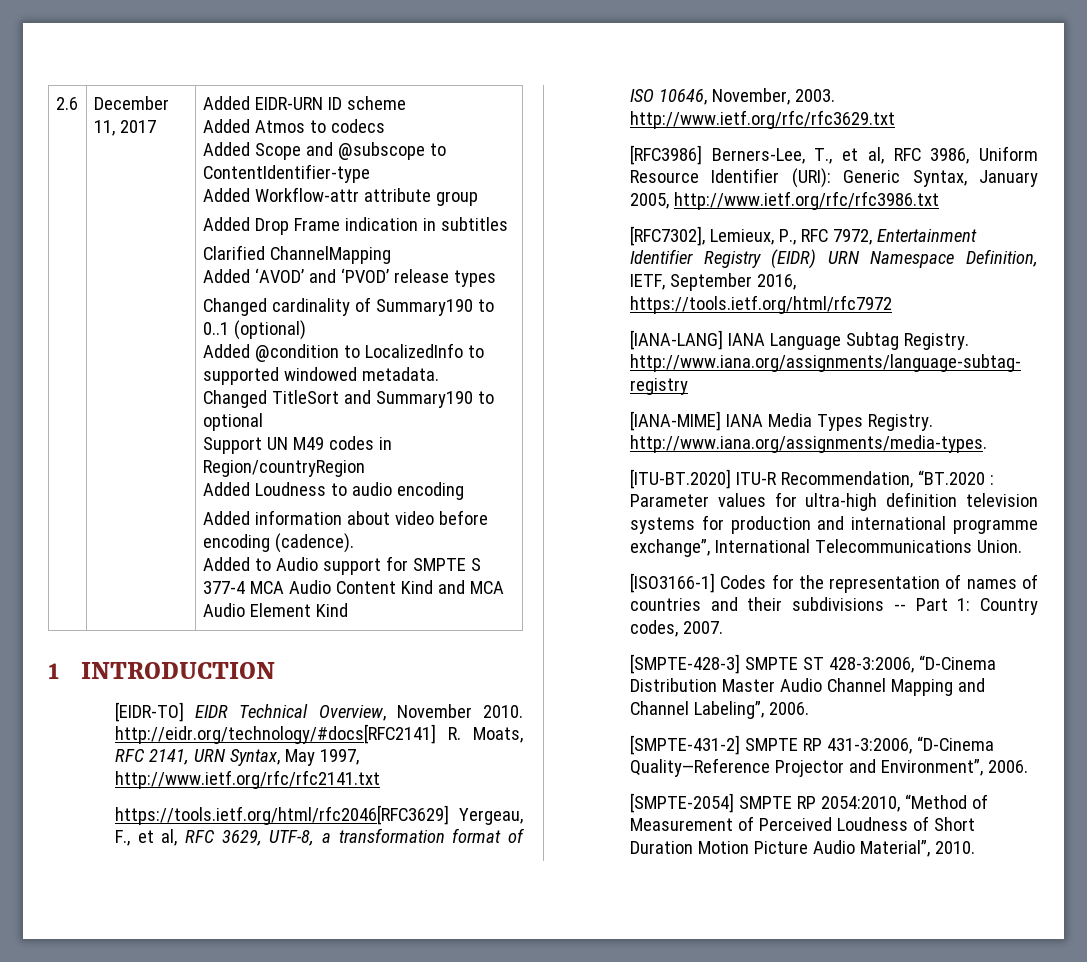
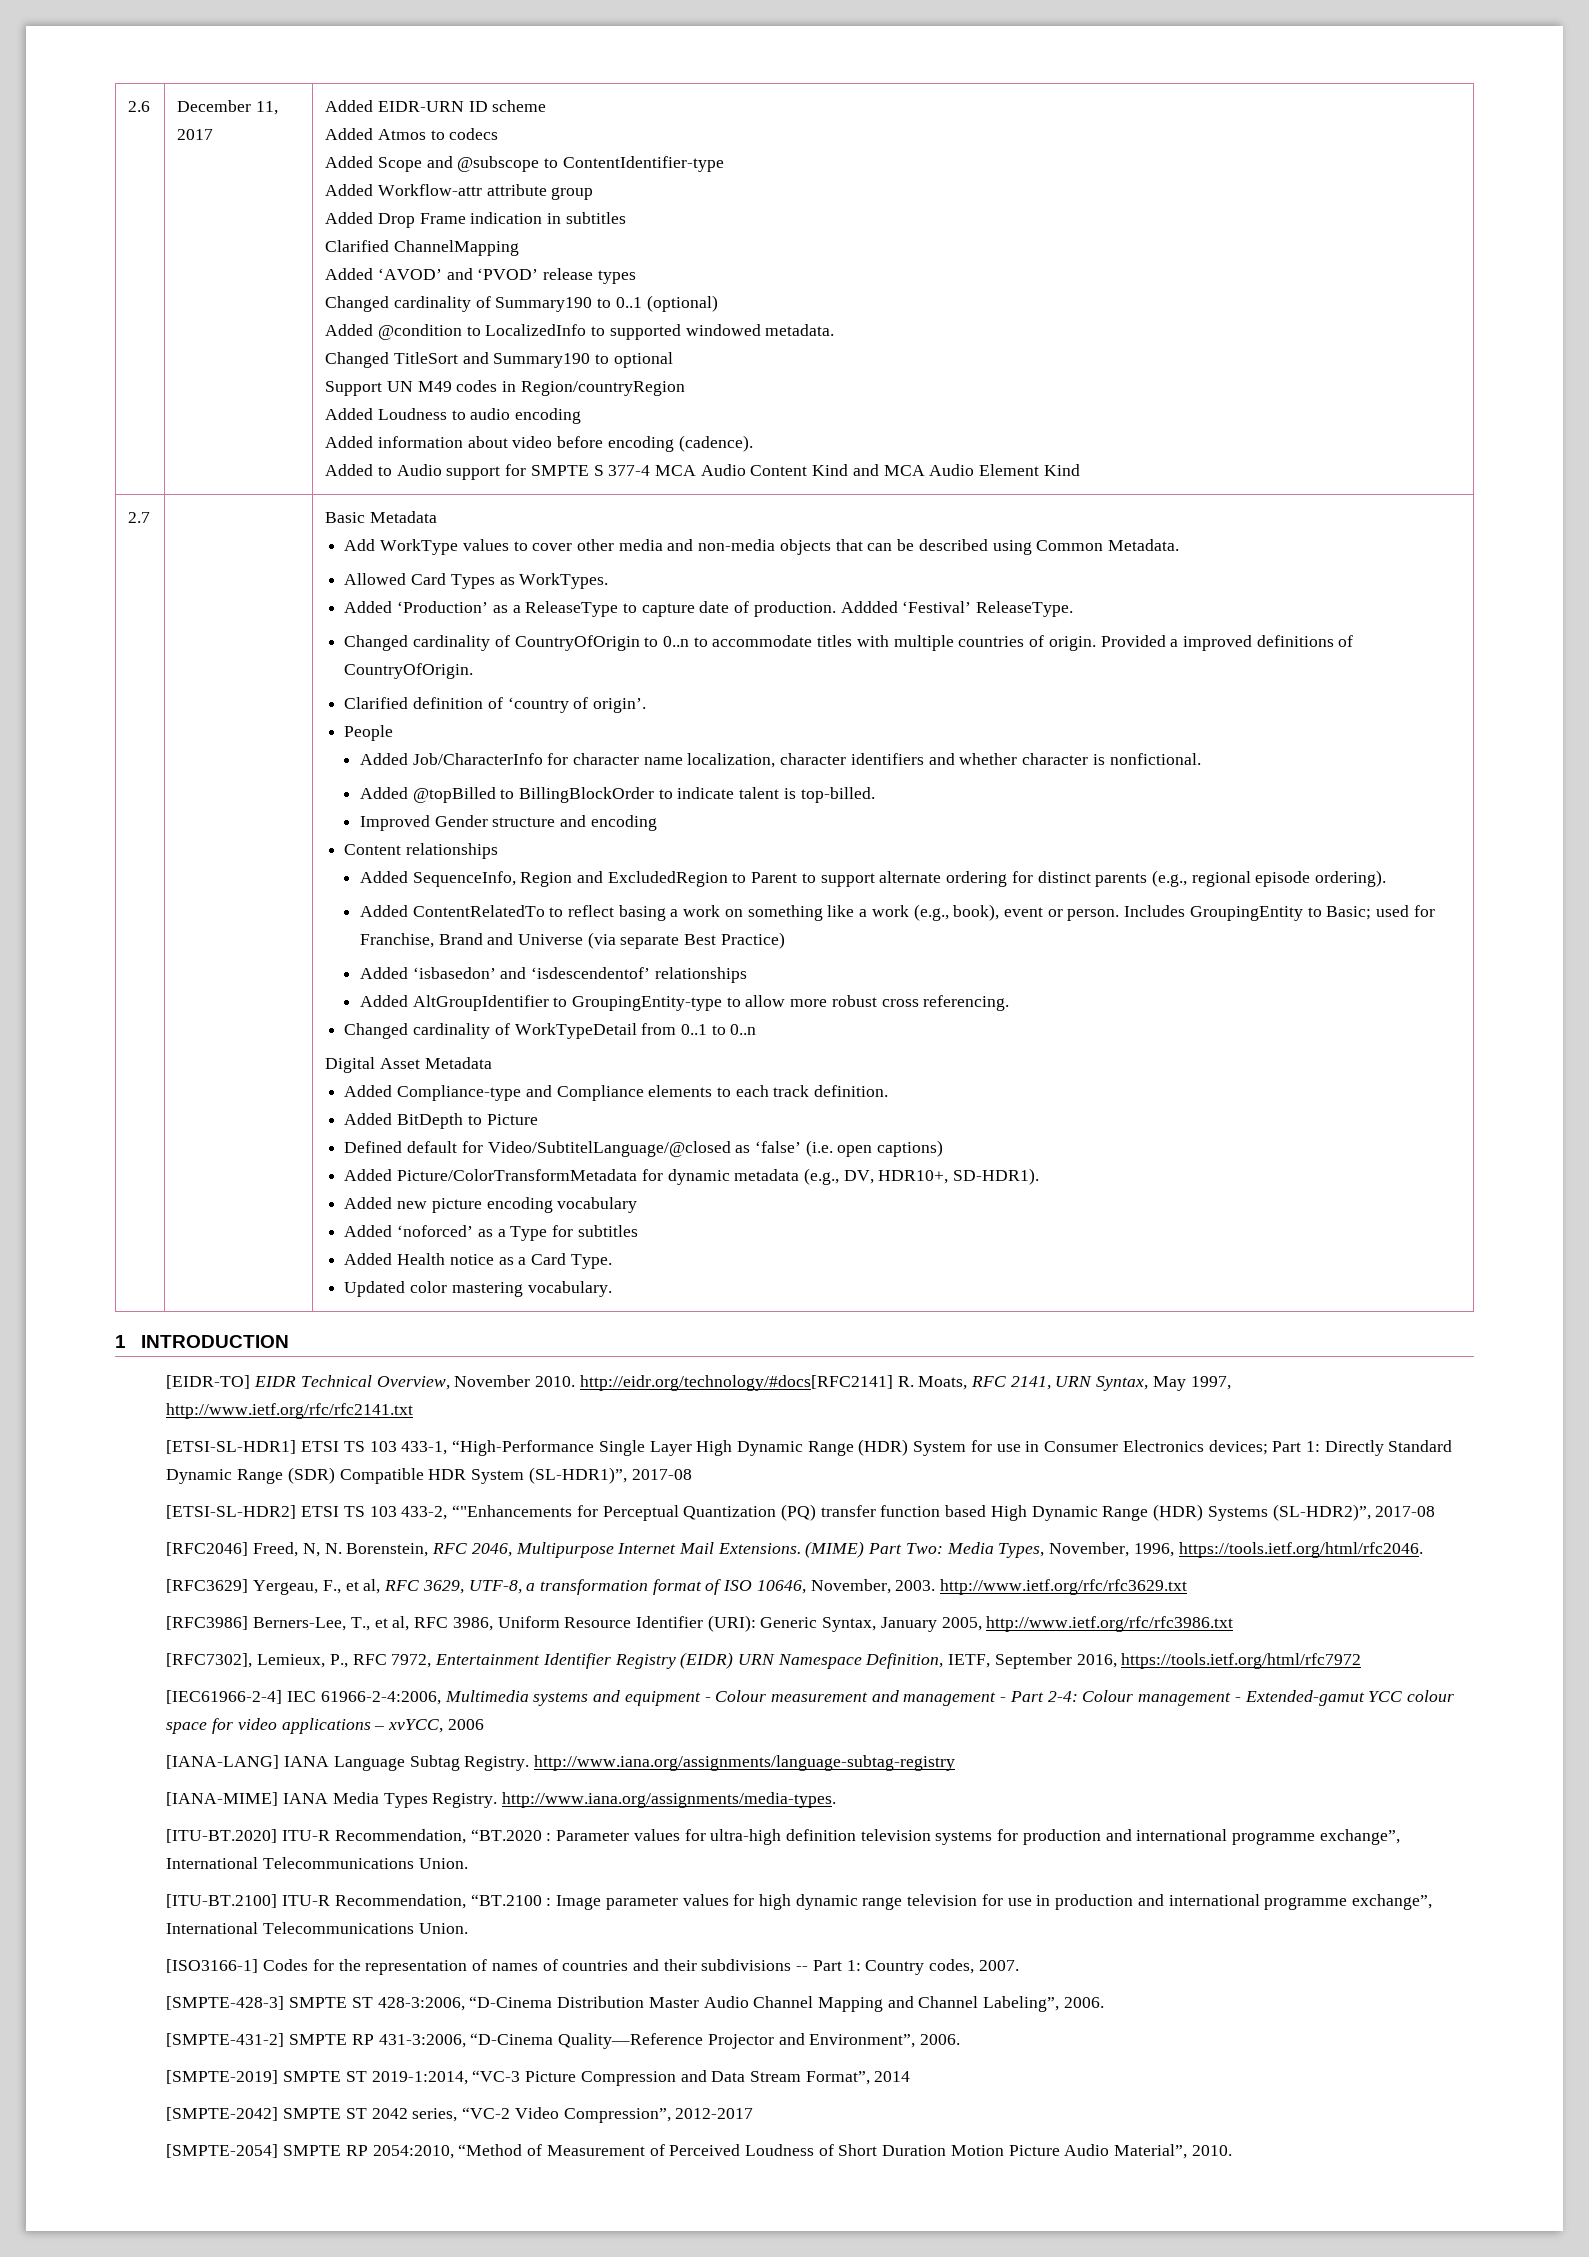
+ 2.7 | | Basic Metadata
+ Add WorkType values to cover other media and non-media objects that can be described using Common Metadata.
+ Allowed Card Types as WorkTypes.
+ Added ‘Production’ as a ReleaseType to capture date of production. Addded ‘Festival’ ReleaseType.
+ Changed cardinality of CountryOfOrigin to 0..n to accommodate titles with multiple countries of origin. Provided a improved definitions of CountryOfOrigin.
+ Clarified definition of ‘country of origin’.
+ People
+ Added Job/CharacterInfo for character name localization, character identifiers and whether character is nonfictional.
+ Added @topBilled to BillingBlockOrder to indicate talent is top-billed.
+ Improved Gender structure and encoding
+ Content relationships
+ Added SequenceInfo, Region and ExcludedRegion to Parent to support alternate ordering for distinct parents (e.g., regional episode ordering).
+ Added ContentRelatedTo to reflect basing a work on something like a work (e.g., book), event or person. Includes GroupingEntity to Basic; used for Franchise, Brand and Universe (via separate Best Practice)
+ Added ‘isbasedon’ and ‘isdescendentof’ relationships
+ Added AltGroupIdentifier to GroupingEntity-type to allow more robust cross referencing.
+ Changed cardinality of WorkTypeDetail from 0..1 to 0..n
+ Digital Asset Metadata
+ Added Compliance-type and Compliance elements to each track definition.
+ Added BitDepth to Picture
+ Defined default for Video/SubtitelLanguage/@closed as ‘false’ (i.e. open captions)
+ Added Picture/ColorTransformMetadata for dynamic metadata (e.g., DV, HDR10+, SD-HDR1).
+ Added new picture encoding vocabulary
+ Added ‘noforced’ as a Type for subtitles
+ Added Health notice as a Card Type.
+ Updated color mastering vocabulary.
- https://tools.ietf.org/html/rfc2046[RFC3629] Yergeau, F., et al, RFC 3629, UTF-8, a transformation format of ISO 10646, November, 2003. http://www.ietf.org/rfc/rfc3629.txt
+ [ETSI-SL-HDR1] ETSI TS 103 433-1, “High-Performance Single Layer High Dynamic Range (HDR) System for use in Consumer Electronics devices; Part 1: Directly Standard Dynamic Range (SDR) Compatible HDR System (SL-HDR1)”, 2017-08
+ [ETSI-SL-HDR2] ETSI TS 103 433-2, “"Enhancements for Perceptual Quantization (PQ) transfer function based High Dynamic Range (HDR) Systems (SL-HDR2)”, 2017-08
+ [RFC2046] Freed, N, N. Borenstein, RFC 2046, Multipurpose Internet Mail Extensions. (MIME) Part Two: Media Types, November, 1996, https://tools.ietf.org/html/rfc2046.
+ [RFC3629] Yergeau, F., et al, RFC 3629, UTF-8, a transformation format of ISO 10646, November, 2003. http://www.ietf.org/rfc/rfc3629.txt
+ [IEC61966-2-4] IEC 61966-2-4:2006, Multimedia systems and equipment - Colour measurement and management - Part 2-4: Colour management - Extended-gamut YCC colour space for video applications – xvYCC, 2006
+ [ITU-BT.2100] ITU-R Recommendation, “BT.2100 : Image parameter values for high dynamic range television for use in production and international programme exchange”, International Telecommunications Union.
+ [SMPTE-2019] SMPTE ST 2019-1:2014, “VC-3 Picture Compression and Data Stream Format”, 2014
+ [SMPTE-2042] SMPTE ST 2042 series, “VC-2 Video Compression”, 2012-2017

